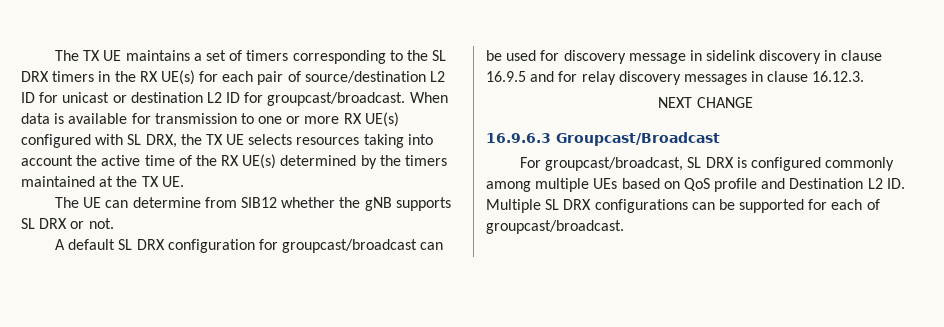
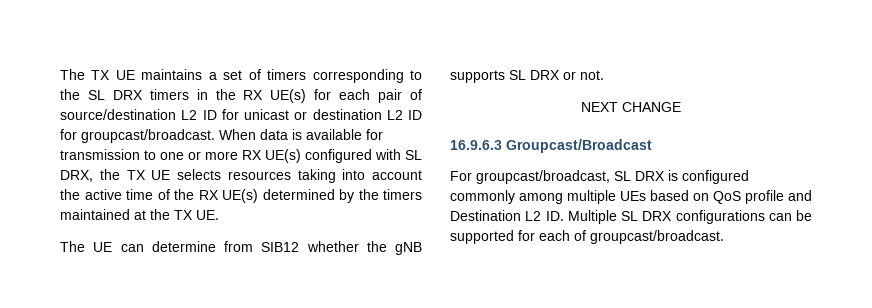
- A default SL DRX configuration for groupcast/broadcast can be used for discovery message in sidelink discovery in clause 16.9.5 and for relay discovery messages in clause 16.12.3.

